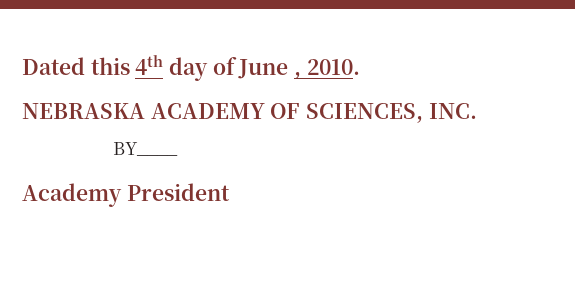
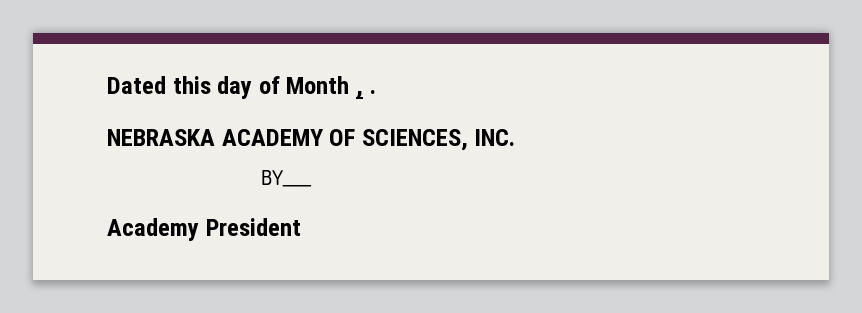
- Dated this 4th day of June , 2010.
+ Dated this day of Month , .

